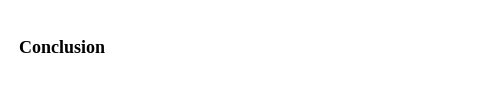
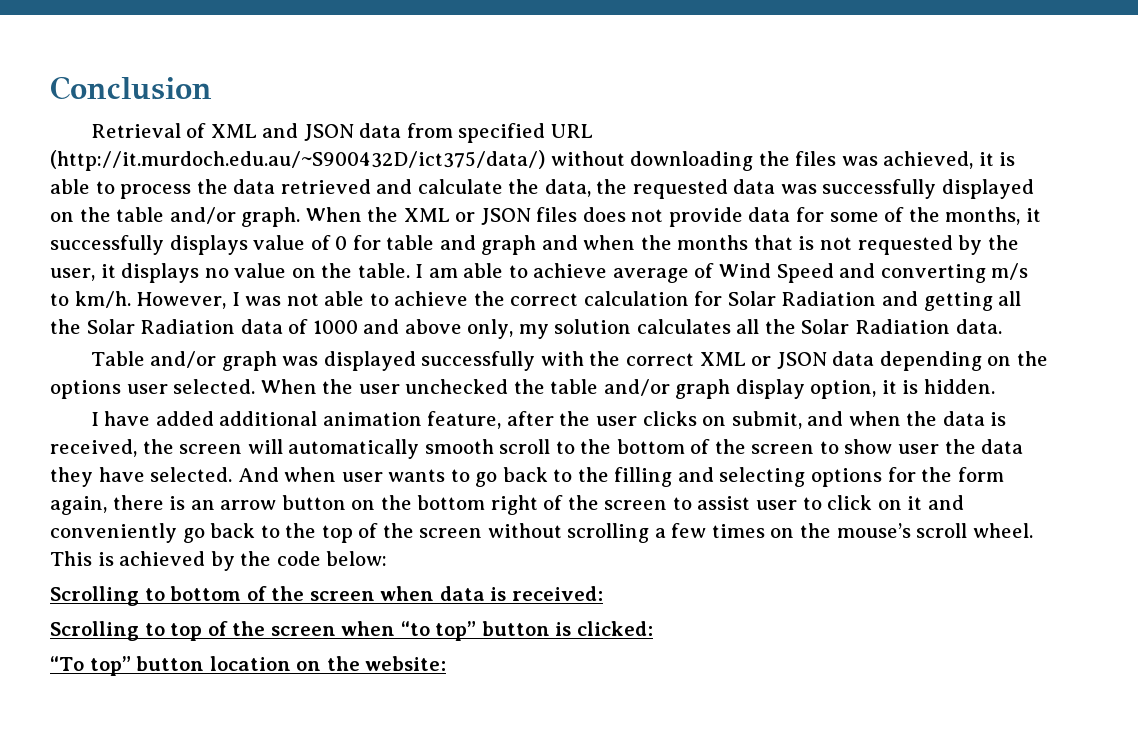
+ Retrieval of XML and JSON data from specified URL (http://it.murdoch.edu.au/~S900432D/ict375/data/) without downloading the files was achieved, it is able to process the data retrieved and calculate the data, the requested data was successfully displayed on the table and/or graph. When the XML or JSON files does not provide data for some of the months, it successfully displays value of 0 for table and graph and when the months that is not requested by the user, it displays no value on the table. I am able to achieve average of Wind Speed and converting m/s to km/h. However, I was not able to achieve the correct calculation for Solar Radiation and getting all the Solar Radiation data of 1000 and above only, my solution calculates all the Solar Radiation data.
+ Table and/or graph was displayed successfully with the correct XML or JSON data depending on the options user selected. When the user unchecked the table and/or graph display option, it is hidden.
+ I have added additional animation feature, after the user clicks on submit, and when the data is received, the screen will automatically smooth scroll to the bottom of the screen to show user the data they have selected. And when user wants to go back to the filling and selecting options for the form again, there is an arrow button on the bottom right of the screen to assist user to click on it and conveniently go back to the top of the screen without scrolling a few times on the mouse’s scroll wheel. This is achieved by the code below:
+ Scrolling to bottom of the screen when data is received:
+ Scrolling to top of the screen when “to top” button is clicked:
+ “To top” button location on the website:

